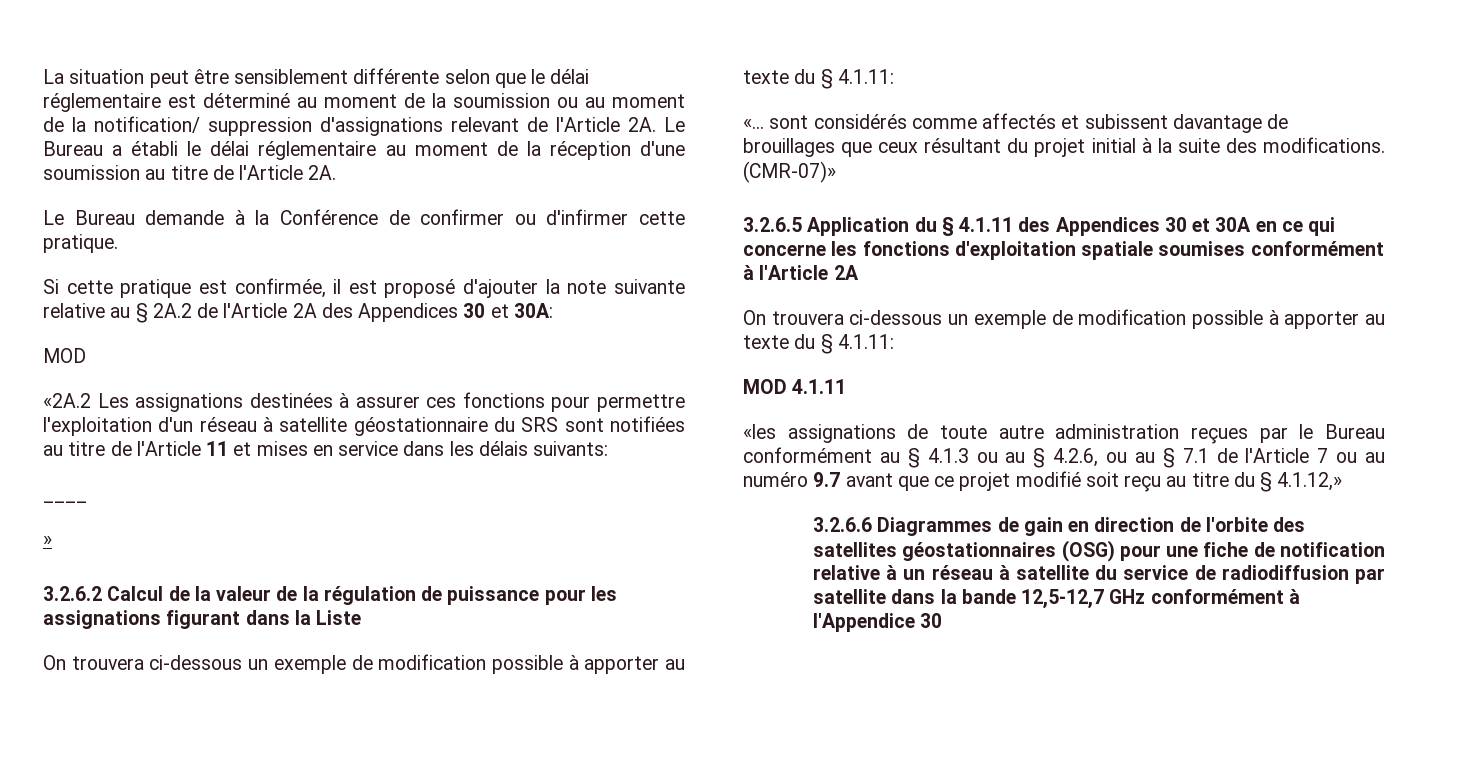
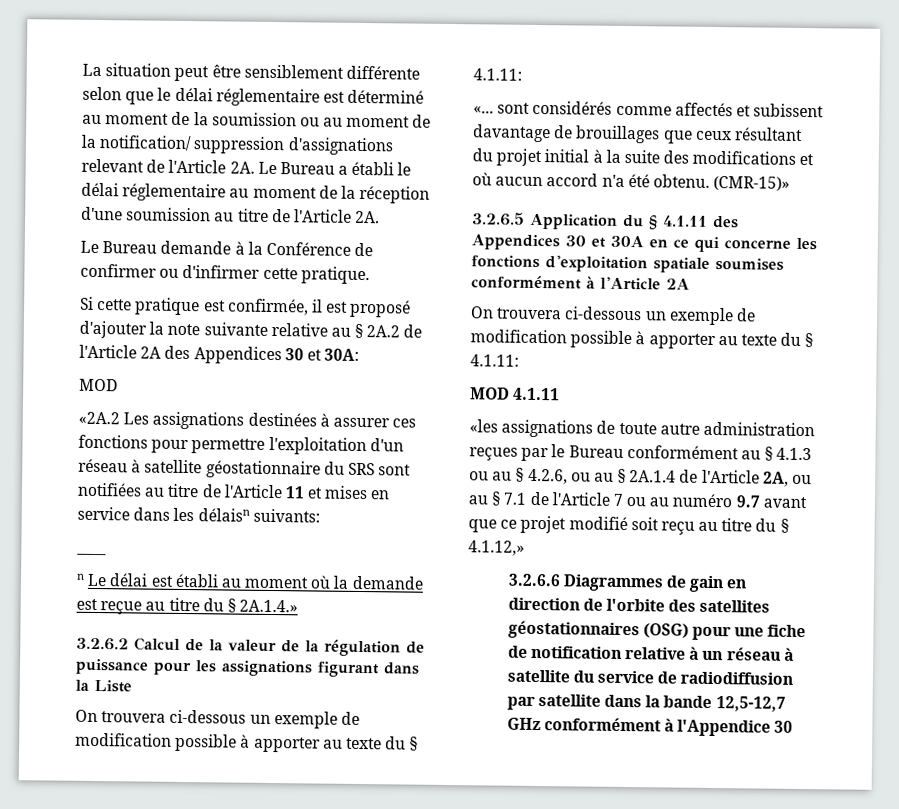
- «2A.2 Les assignations destinées à assurer ces fonctions pour permettre l'exploitation d'un réseau à satellite géostationnaire du SRS sont notifiées au titre de l'Article 11 et mises en service dans les délais suivants:
+ «2A.2 Les assignations destinées à assurer ces fonctions pour permettre l'exploitation d'un réseau à satellite géostationnaire du SRS sont notifiées au titre de l'Article 11 et mises en service dans les délaisn suivants:
- »
+ n Le délai est établi au moment où la demande est reçue au titre du § 2A.1.4.»
- «... sont considérés comme affectés et subissent davantage de brouillages que ceux résultant du projet initial à la suite des modifications. (CMR-07)»
+ «... sont considérés comme affectés et subissent davantage de brouillages que ceux résultant du projet initial à la suite des modifications et où aucun accord n'a été obtenu. (CMR-15)»
- «les assignations de toute autre administration reçues par le Bureau conformément au § 4.1.3 ou au § 4.2.6, ou au § 7.1 de l'Article 7 ou au numéro 9.7 avant que ce projet modifié soit reçu au titre du § 4.1.12,»
+ «les assignations de toute autre administration reçues par le Bureau conformément au § 4.1.3 ou au § 4.2.6, ou au § 2A.1.4 de l'Article 2A, ou au § 7.1 de l'Article 7 ou au numéro 9.7 avant que ce projet modifié soit reçu au titre du § 4.1.12,»

